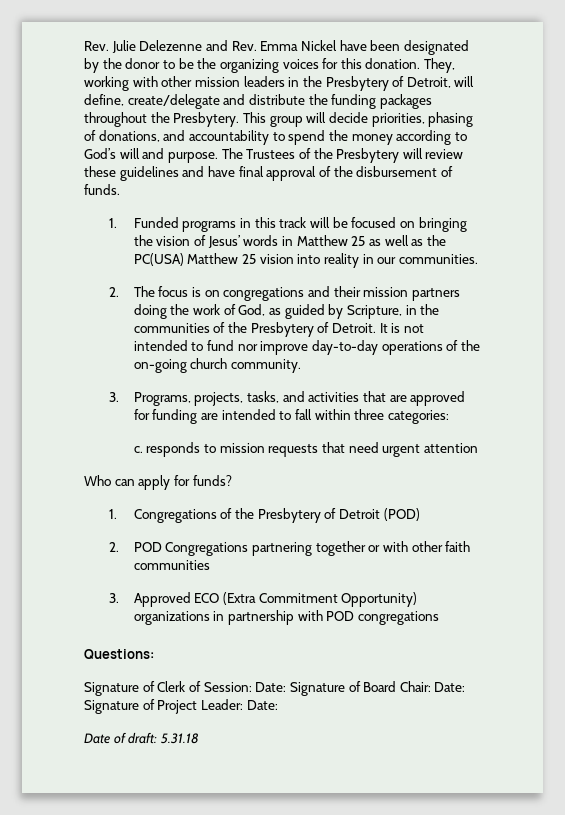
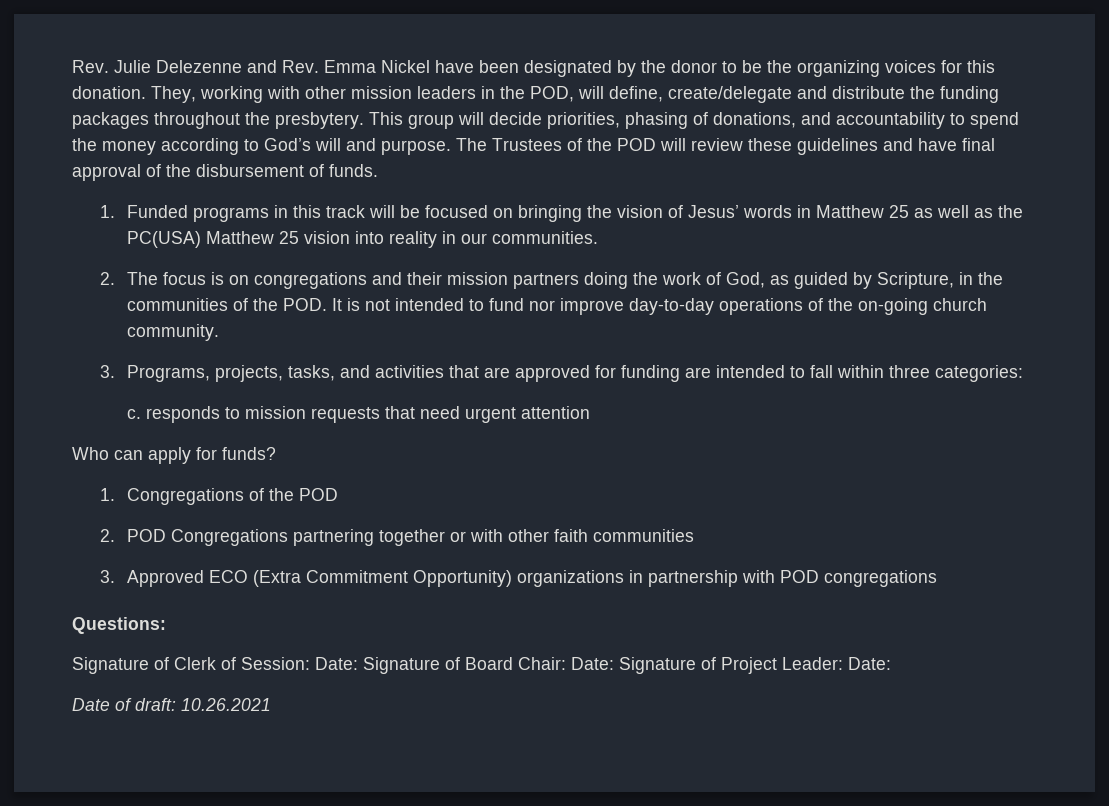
- They, working with other mission leaders in the Presbytery of Detroit, will define, create/delegate and distribute the funding packages throughout the Presbytery.
+ They, working with other mission leaders in the POD, will define, create/delegate and distribute the funding packages throughout the presbytery.
- The Trustees of the Presbytery will review these guidelines and have final approval of the disbursement of funds.
+ The Trustees of the POD will review these guidelines and have final approval of the disbursement of funds.
- 2. The focus is on congregations and their mission partners doing the work of God, as guided by Scripture, in the communities of the Presbytery of Detroit. It is not intended to fund nor improve day-to-day operations of the on-going church community.
+ 2. The focus is on congregations and their mission partners doing the work of God, as guided by Scripture, in the communities of the POD. It is not intended to fund nor improve day-to-day operations of the on-going church community.
- 1. Congregations of the Presbytery of Detroit (POD)
+ 1. Congregations of the POD
- Date of draft: 5.31.18
+ Date of draft: 10.26.2021

